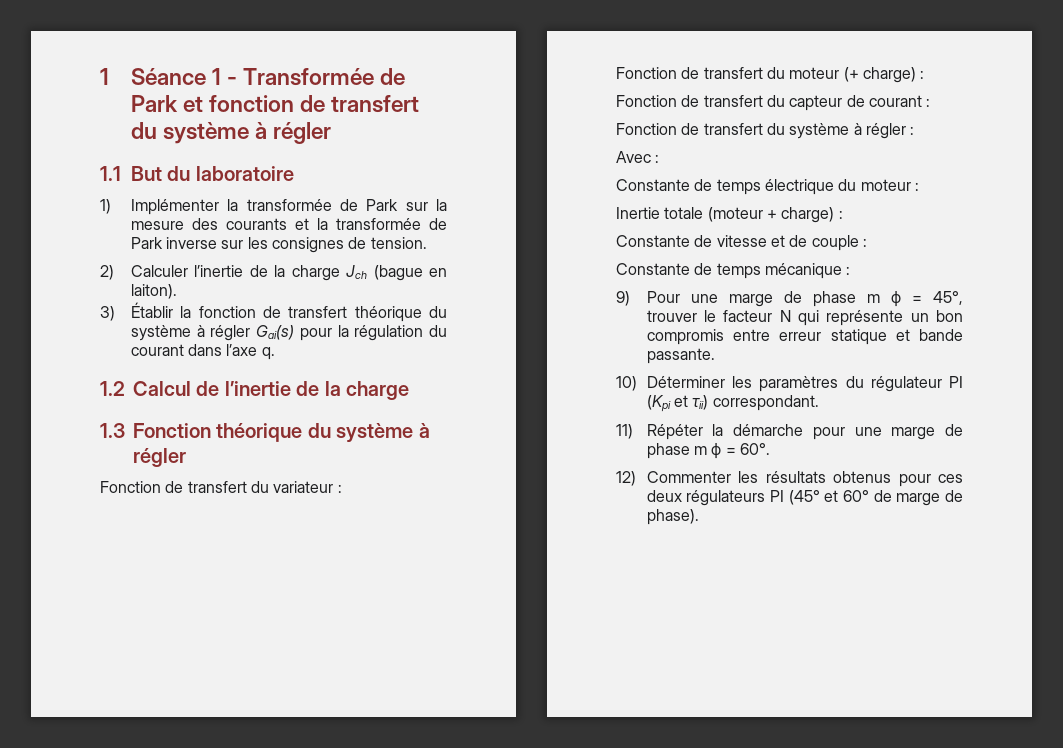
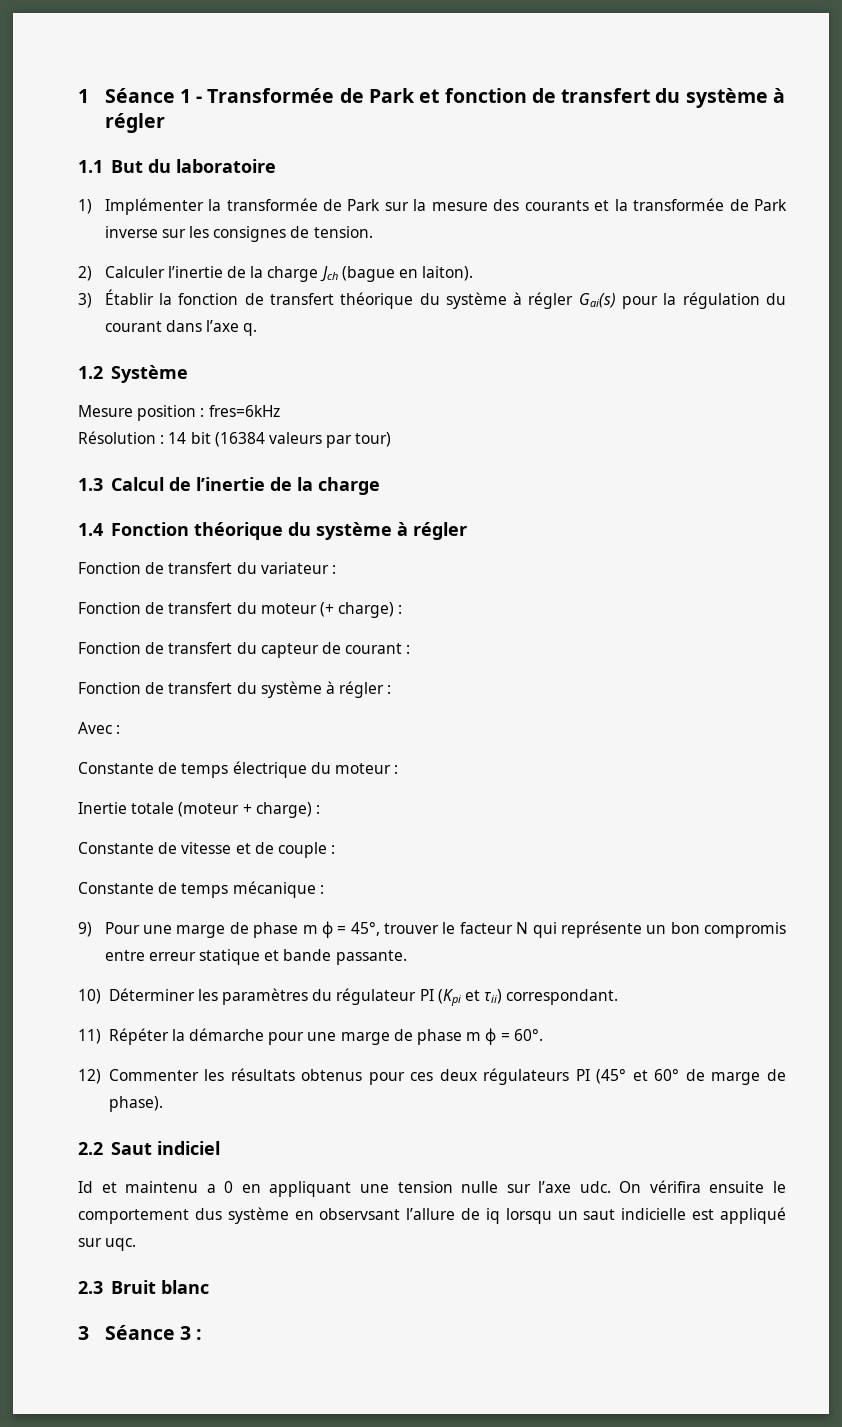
- 1.2 Calcul de l’inertie de la charge
+ 1.2 Système
+ Mesure position : fres=6kHz
+ Résolution : 14 bit (16384 valeurs par tour)
+ 1.3 Calcul de l’inertie de la charge
- 1.3 Fonction théorique du système à régler
+ 1.4 Fonction théorique du système à régler
+ 2.2 Saut indiciel
+ Id et maintenu a 0 en appliquant une tension nulle sur l’axe udc. On vérifira ensuite le comportement dus système en observsant l’allure de iq lorsqu un saut indicielle est appliqué sur uqc.
+ 2.3 Bruit blanc
+ 3 Séance 3 :

